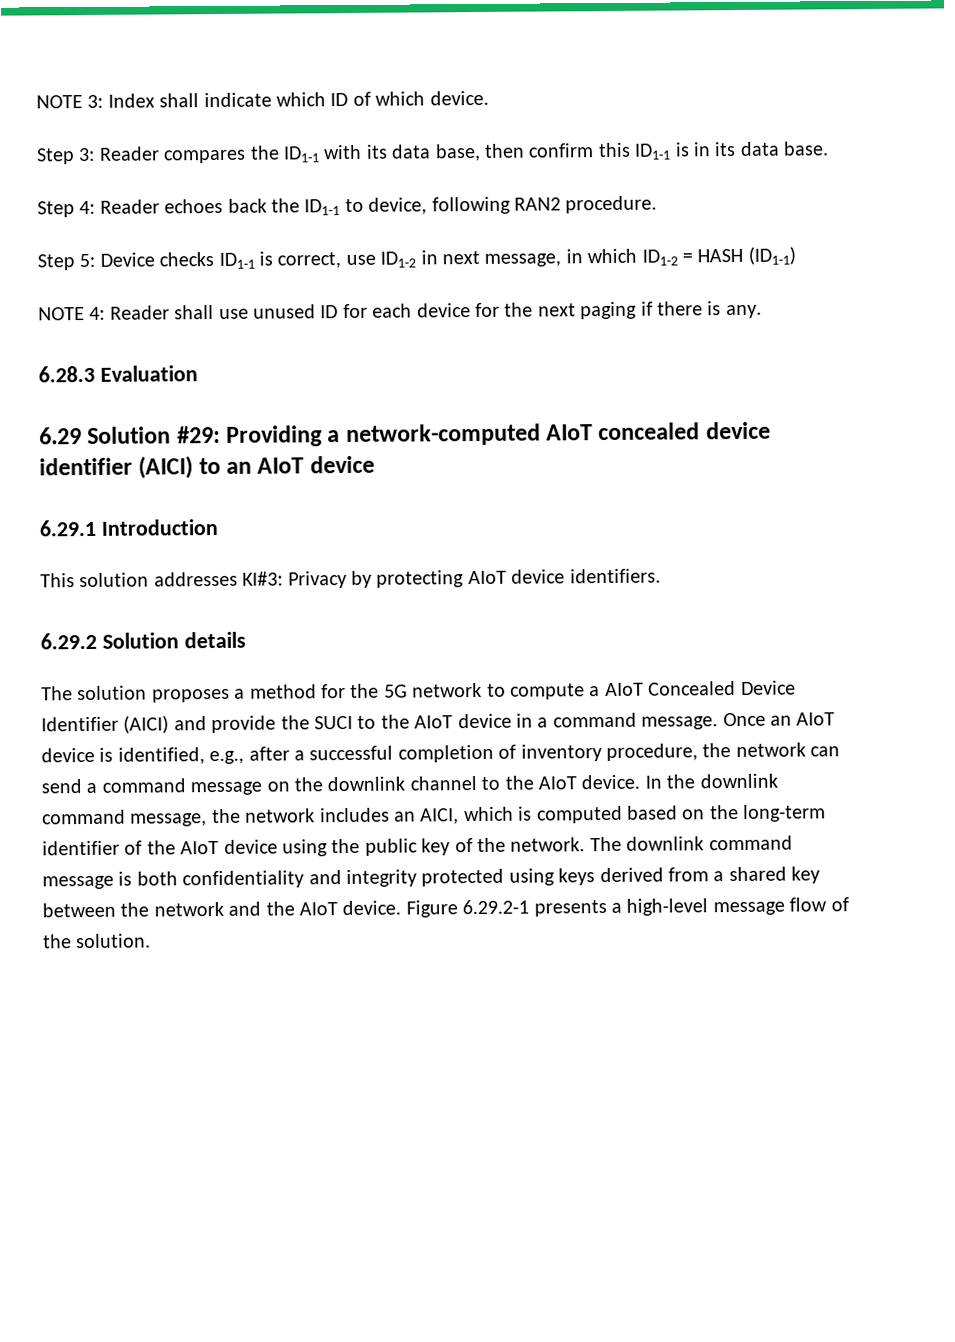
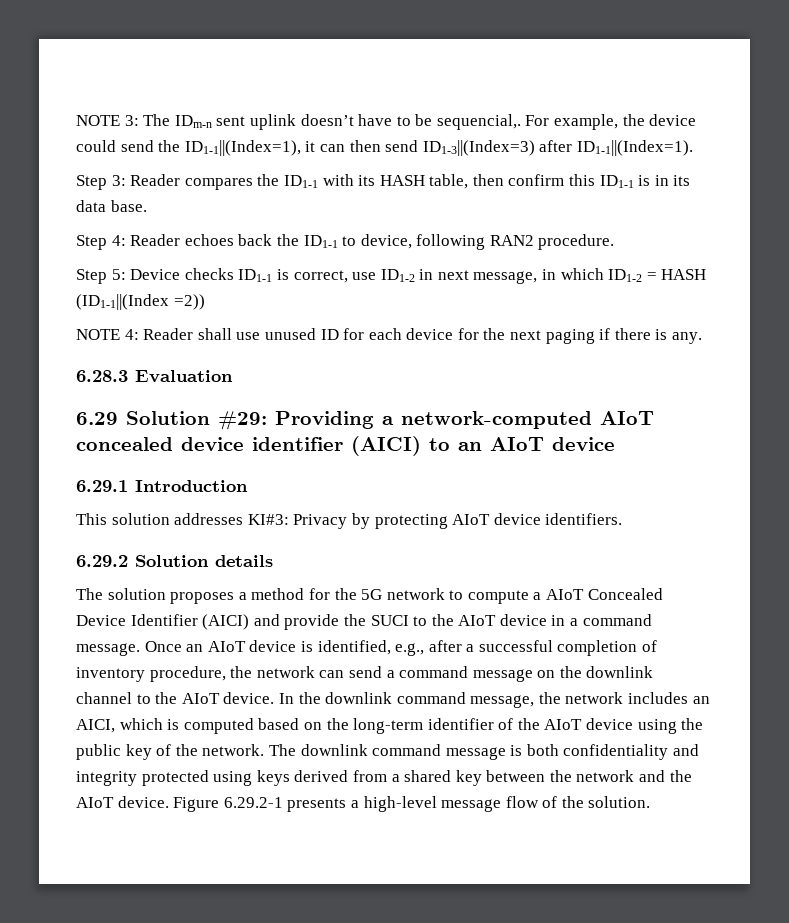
- NOTE 3: Index shall indicate which ID of which device.
+ NOTE 3: The IDm-n sent uplink doesn’t have to be sequencial,. For example, the device could send the ID1-1||(Index=1), it can then send ID1-3||(Index=3) after ID1-1||(Index=1).
- Step 3: Reader compares the ID1-1 with its data base, then confirm this ID1-1 is in its data base.
+ Step 3: Reader compares the ID1-1 with its HASH table, then confirm this ID1-1 is in its data base.
- Step 5: Device checks ID1-1 is correct, use ID1-2 in next message, in which ID1-2 = HASH (ID1-1)
+ Step 5: Device checks ID1-1 is correct, use ID1-2 in next message, in which ID1-2 = HASH (ID1-1||(Index =2))

